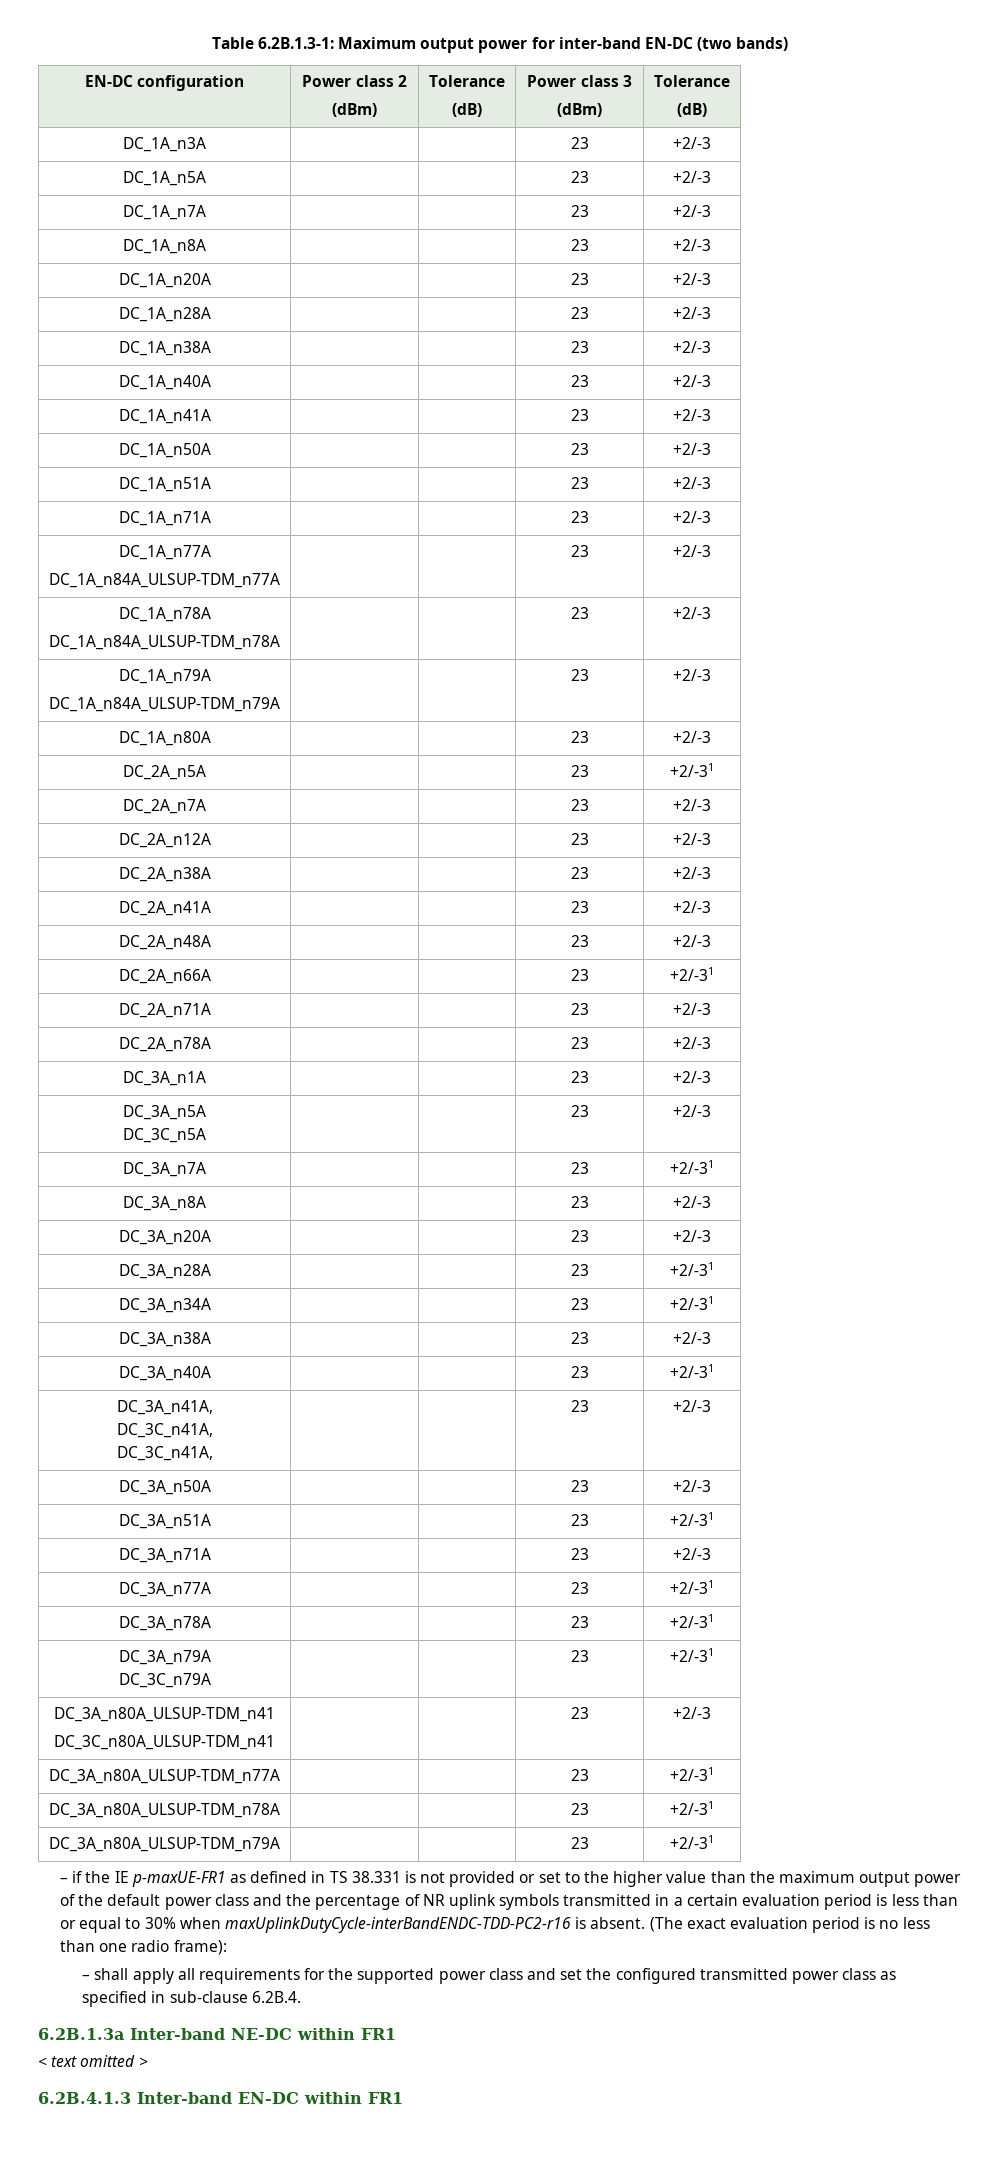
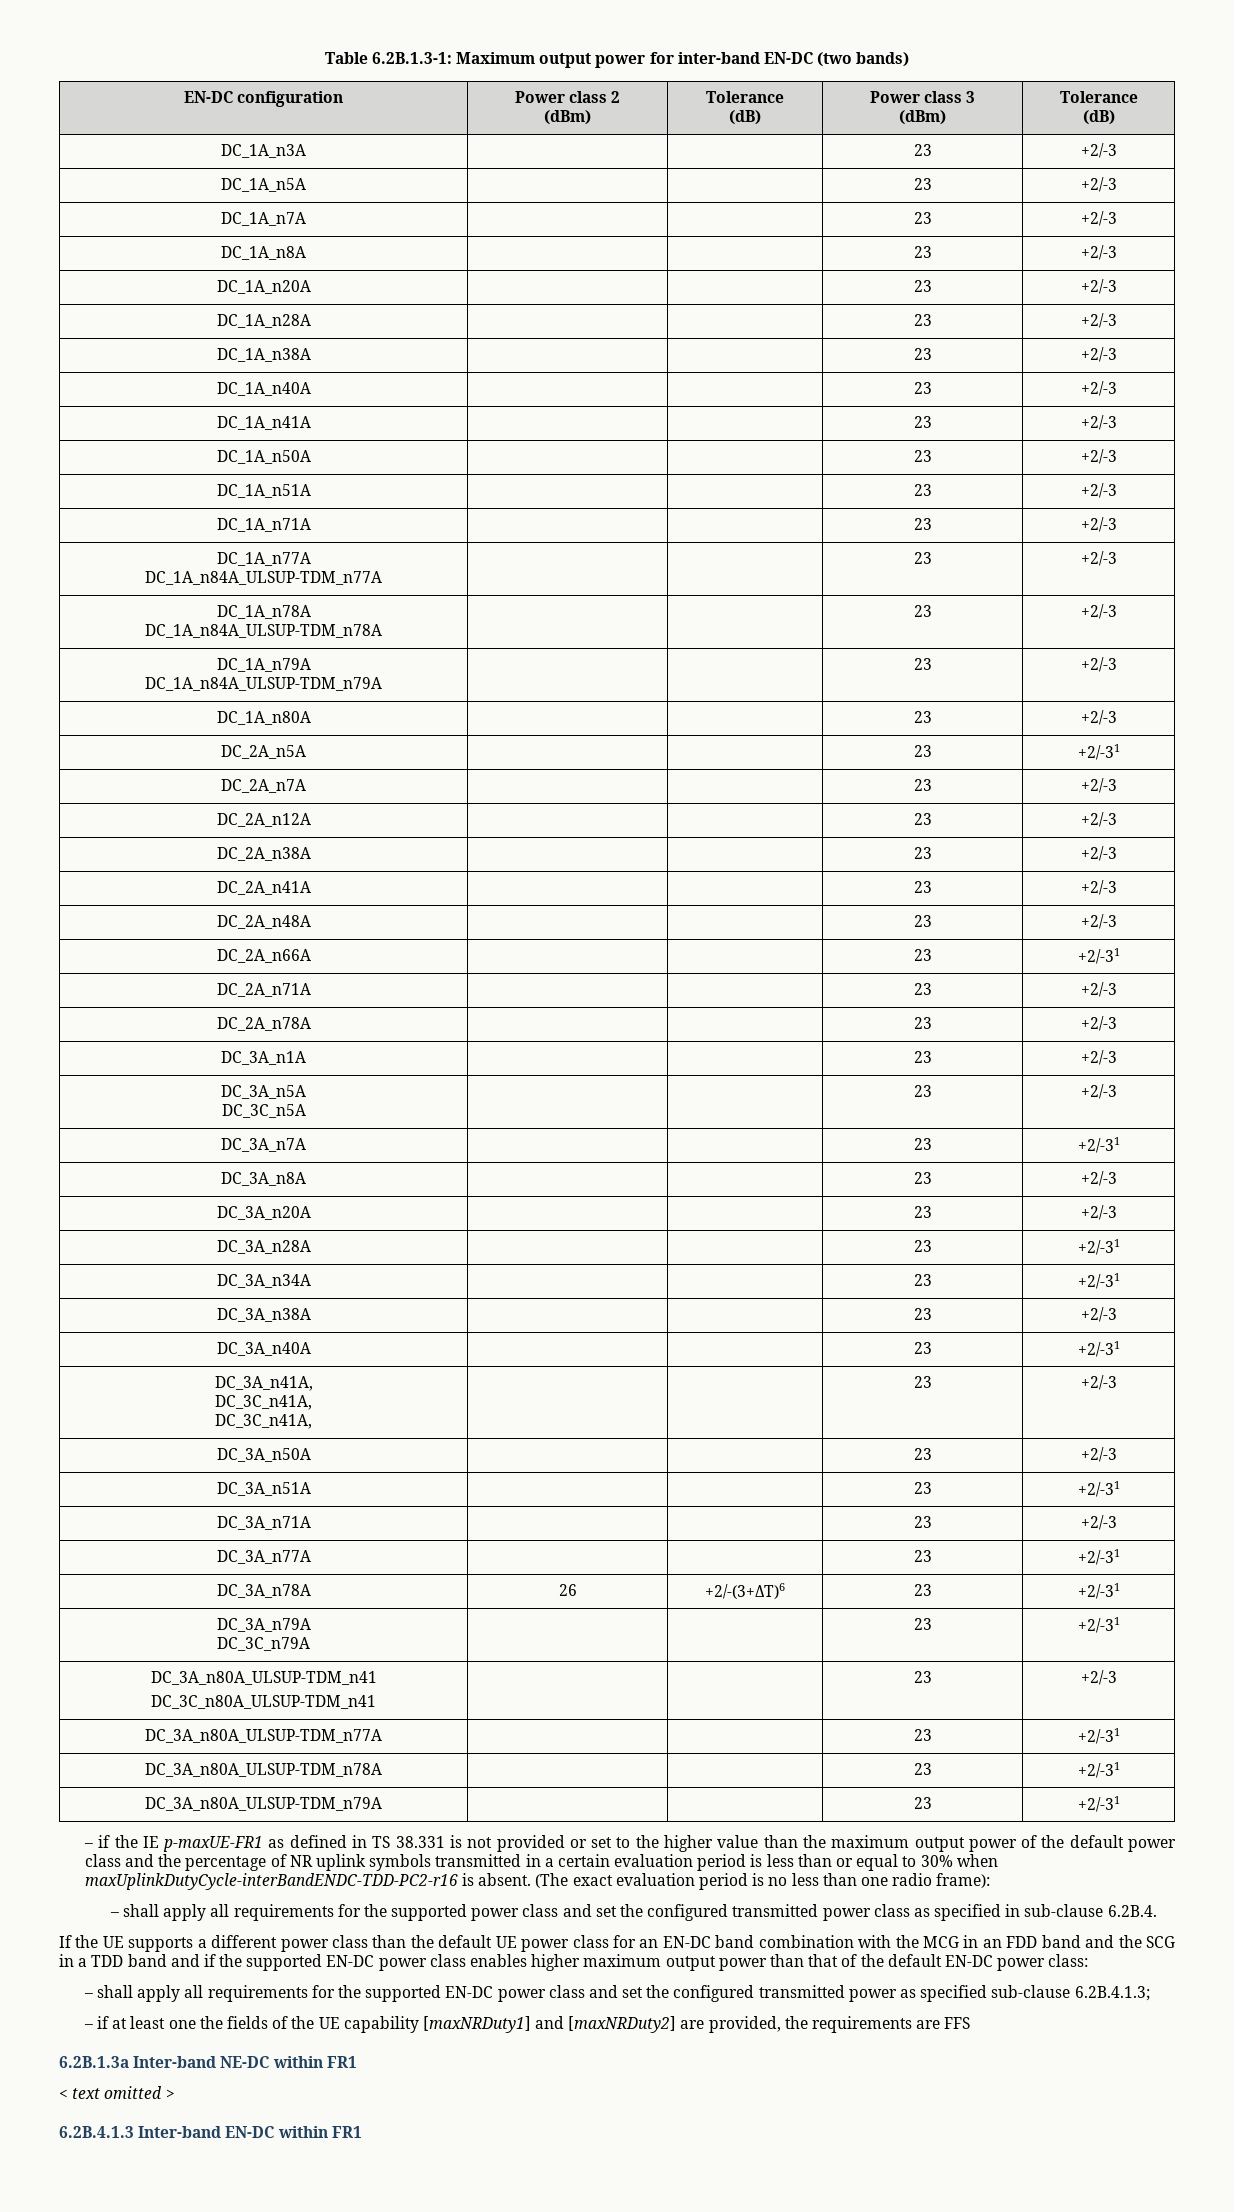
- DC_3A_n78A | | | 23 | +2/-31
+ DC_3A_n78A | 26 | +2/-(3+ΔT)6 | 23 | +2/-31
+ If the UE supports a different power class than the default UE power class for an EN-DC band combination with the MCG in an FDD band and the SCG in a TDD band and if the supported EN-DC power class enables higher maximum output power than that of the default EN-DC power class:
+ – shall apply all requirements for the supported EN-DC power class and set the configured transmitted power as specified sub-clause 6.2B.4.1.3;
+ – if at least one the fields of the UE capability [maxNRDuty1] and [maxNRDuty2] are provided, the requirements are FFS

